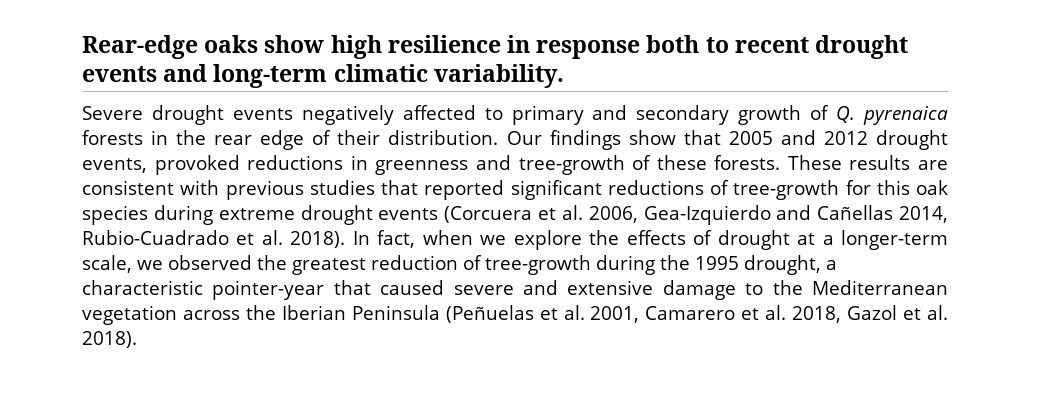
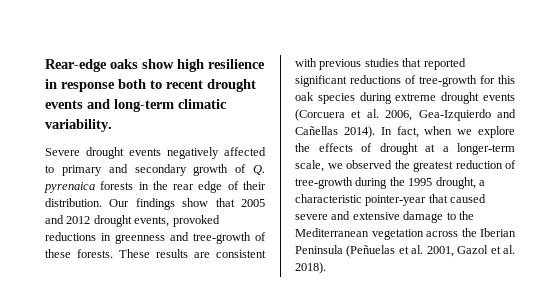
- These results are consistent with previous studies that reported significant reductions of tree-growth for this oak species during extreme drought events (Corcuera et al. 2006, Gea-Izquierdo and Cañellas 2014, Rubio-Cuadrado et al. 2018).
+ These results are consistent with previous studies that reported significant reductions of tree-growth for this oak species during extreme drought events (Corcuera et al. 2006, Gea-Izquierdo and Cañellas 2014).
- In fact, when we explore the effects of drought at a longer-term scale, we observed the greatest reduction of tree-growth during the 1995 drought, a characteristic pointer-year that caused severe and extensive damage to the Mediterranean vegetation across the Iberian Peninsula (Peñuelas et al. 2001, Camarero et al. 2018, Gazol et al. 2018).
+ In fact, when we explore the effects of drought at a longer-term scale, we observed the greatest reduction of tree-growth during the 1995 drought, a characteristic pointer-year that caused severe and extensive damage to the Mediterranean vegetation across the Iberian Peninsula (Peñuelas et al. 2001, Gazol et al. 2018).

